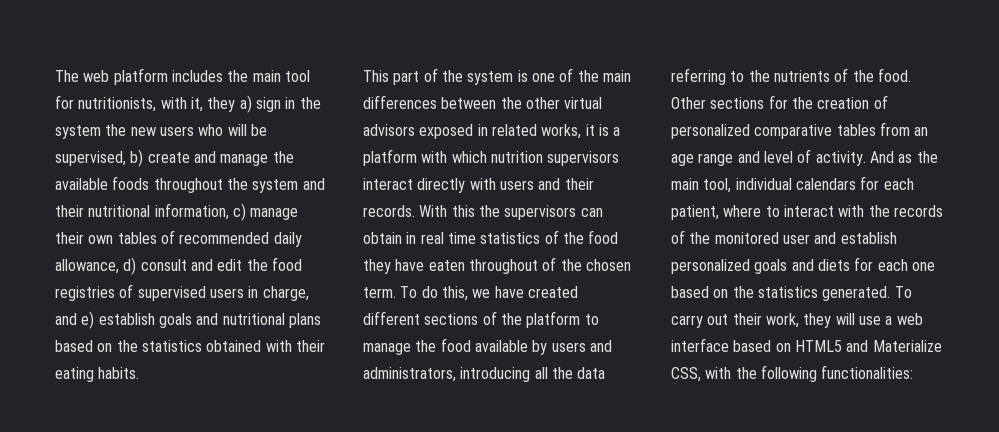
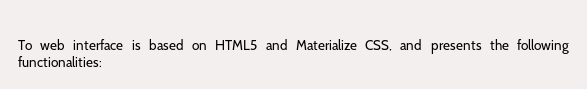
- The web platform includes the main tool for nutritionists, with it, they a) sign in the system the new users who will be supervised, b) create and manage the available foods throughout the system and their nutritional information, c) manage their own tables of recommended daily allowance, d) consult and edit the food registries of supervised users in charge, and e) establish goals and nutritional plans based on the statistics obtained with their eating habits.
- This part of the system is one of the main differences between the other virtual advisors exposed in related works, it is a platform with which nutrition supervisors interact directly with users and their records. With this the supervisors can obtain in real time statistics of the food they have eaten throughout of the chosen term. To do this, we have created different sections of the platform to manage the food available by users and administrators, introducing all the data referring to the nutrients of the food. Other sections for the creation of personalized comparative tables from an age range and level of activity. And as the main tool, individual calendars for each patient, where to interact with the records of the monitored user and establish personalized goals and diets for each one based on the statistics generated. To carry out their work, they will use a web interface based on HTML5 and Materialize CSS, with the following functionalities:
+ To web interface is based on HTML5 and Materialize CSS, and presents the following functionalities:

